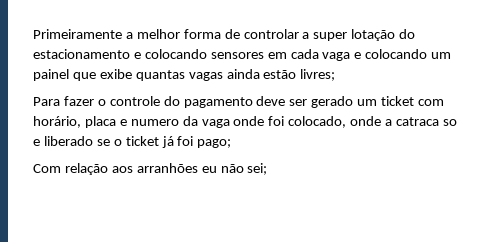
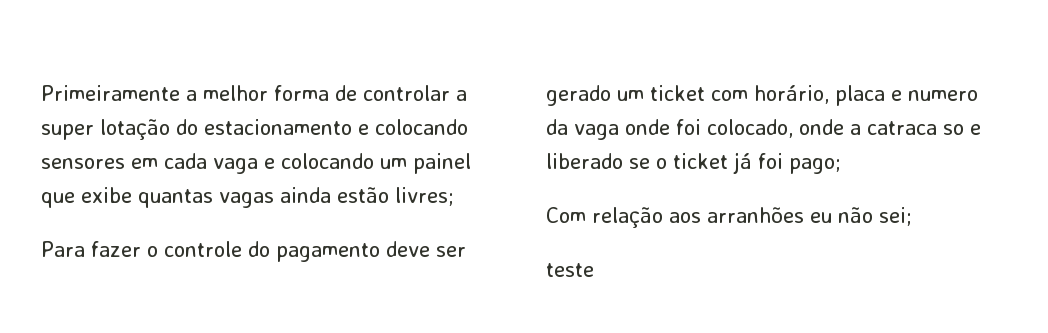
+ teste

